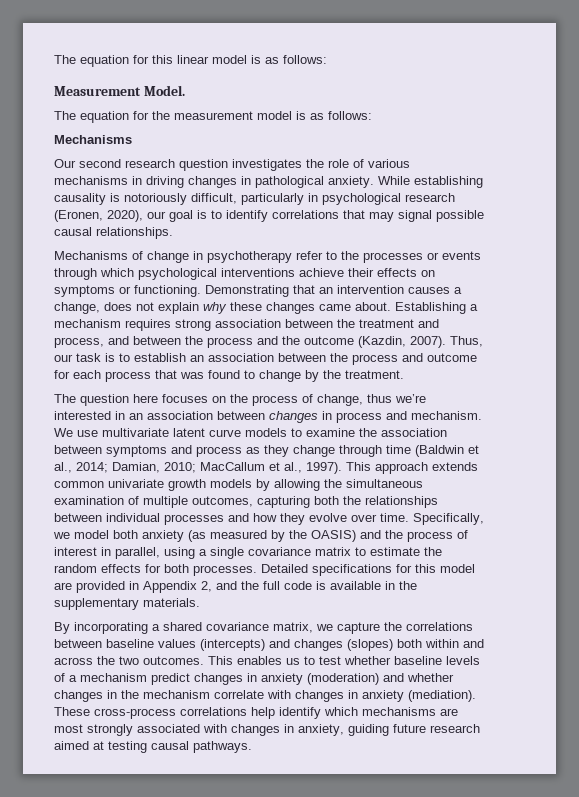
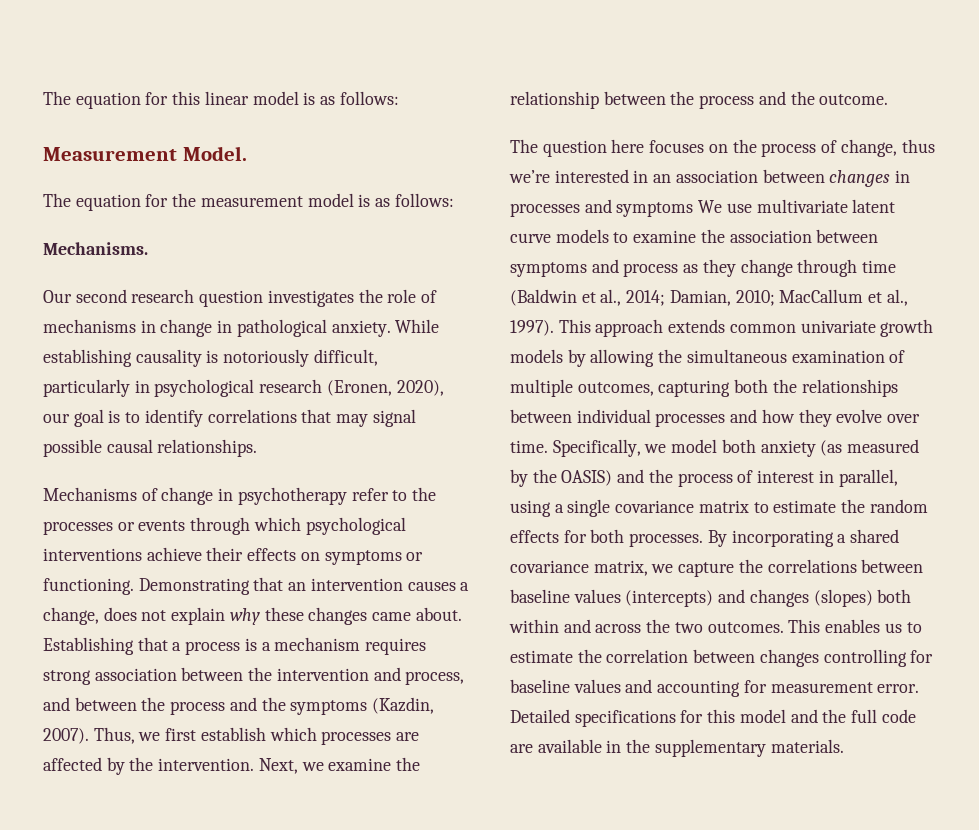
  The equation for the measurement model is as follows:
- Mechanisms
+ Mechanisms.
- Our second research question investigates the role of various mechanisms in driving changes in pathological anxiety.
+ Our second research question investigates the role of mechanisms in change in pathological anxiety.
- Establishing a mechanism requires strong association between the treatment and process, and between the process and the outcome (Kazdin, 2007).
+ Establishing that a process is a mechanism requires strong association between the intervention and process, and between the process and the symptoms (Kazdin, 2007).
- Thus, our task is to establish an association between the process and outcome for each process that was found to change by the treatment.
+ Thus, we first establish which processes are affected by the intervention. Next, we examine the relationship between the process and the outcome.
- The question here focuses on the process of change, thus we’re interested in an association between changes in process and mechanism. We use multivariate latent curve models to examine the association between symptoms and process as they change through time (Baldwin et al., 2014; Damian, 2010; MacCallum et al., 1997).
+ The question here focuses on the process of change, thus we’re interested in an association between changes in processes and symptoms We use multivariate latent curve models to examine the association between symptoms and process as they change through time (Baldwin et al., 2014; Damian, 2010; MacCallum et al., 1997).
- Specifically, we model both anxiety (as measured by the OASIS) and the process of interest in parallel, using a single covariance matrix to estimate the random effects for both processes. Detailed specifications for this model are provided in Appendix 2, and the full code is available in the supplementary materials.
- By incorporating a shared covariance matrix, we capture the correlations between baseline values (intercepts) and changes (slopes) both within and across the two outcomes.
+ Specifically, we model both anxiety (as measured by the OASIS) and the process of interest in parallel, using a single covariance matrix to estimate the random effects for both processes. By incorporating a shared covariance matrix, we capture the correlations between baseline values (intercepts) and changes (slopes) both within and across the two outcomes.
- This enables us to test whether baseline levels of a mechanism predict changes in anxiety (moderation) and whether changes in the mechanism correlate with changes in anxiety (mediation). These cross-process correlations help identify which mechanisms are most strongly associated with changes in anxiety, guiding future research aimed at testing causal pathways.
+ This enables us to estimate the correlation between changes controlling for baseline values and accounting for measurement error. Detailed specifications for this model and the full code are available in the supplementary materials.

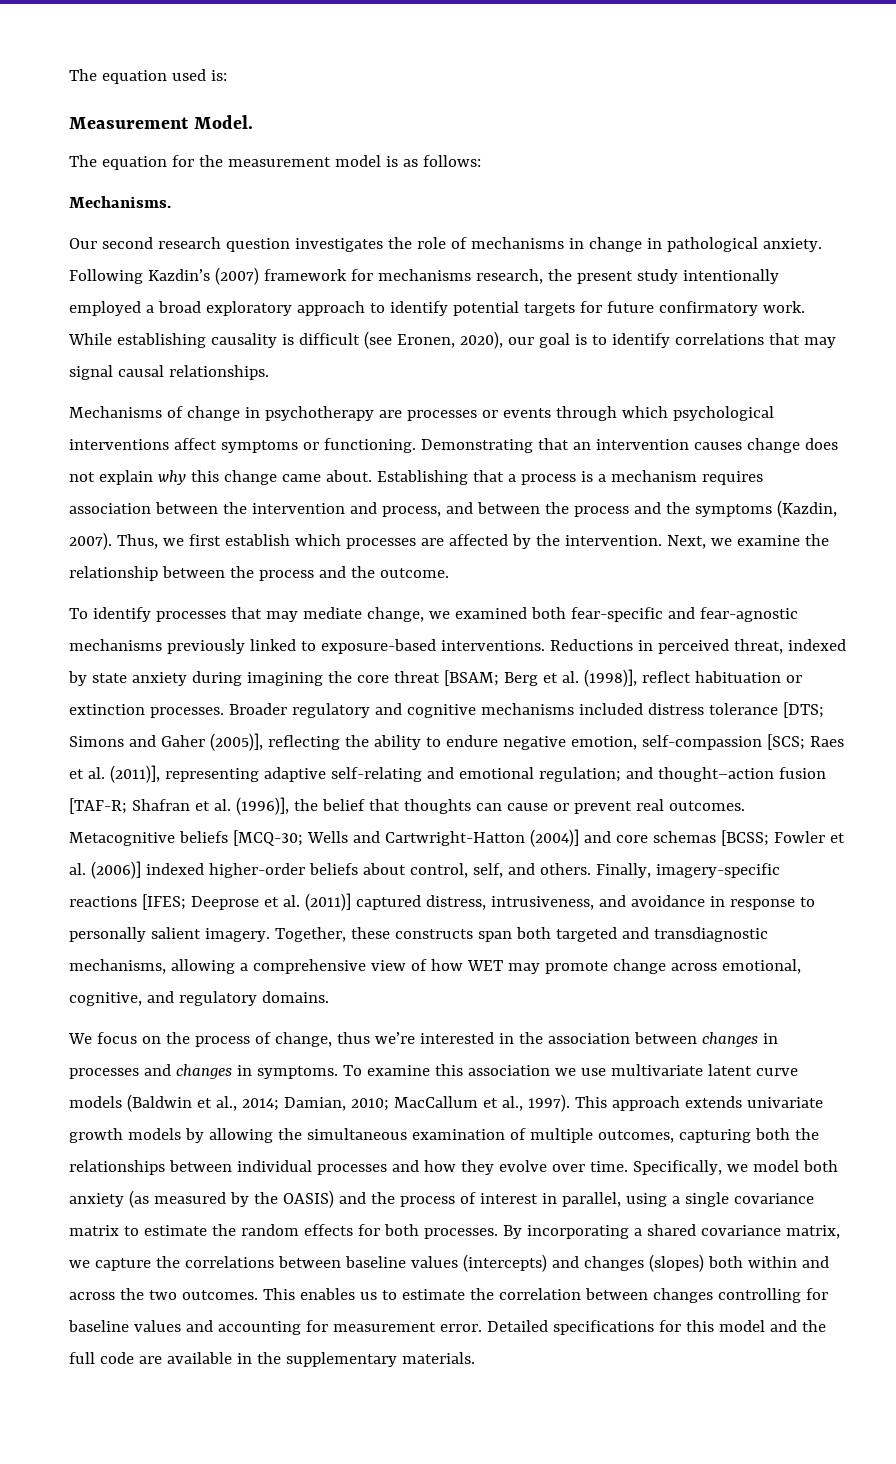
- The equation for this linear model is as follows:
+ The equation used is:
- While establishing causality is notoriously difficult, particularly in psychological research (Eronen, 2020), our goal is to identify correlations that may signal possible causal relationships.
+ Following Kazdin’s (2007) framework for mechanisms research, the present study intentionally employed a broad exploratory approach to identify potential targets for future confirmatory work. While establishing causality is difficult (see Eronen, 2020), our goal is to identify correlations that may signal causal relationships.
- Mechanisms of change in psychotherapy refer to the processes or events through which psychological interventions achieve their effects on symptoms or functioning.
+ Mechanisms of change in psychotherapy are processes or events through which psychological interventions affect symptoms or functioning.
- Demonstrating that an intervention causes a change, does not explain why these changes came about.
+ Demonstrating that an intervention causes change does not explain why this change came about.
- Establishing that a process is a mechanism requires strong association between the intervention and process, and between the process and the symptoms (Kazdin, 2007).
+ Establishing that a process is a mechanism requires association between the intervention and process, and between the process and the symptoms (Kazdin, 2007).
- The question here focuses on the process of change, thus we’re interested in an association between changes in processes and symptoms We use multivariate latent curve models to examine the association between symptoms and process as they change through time (Baldwin et al., 2014; Damian, 2010; MacCallum et al., 1997).
+ To identify processes that may mediate change, we examined both fear-specific and fear-agnostic mechanisms previously linked to exposure-based interventions. Reductions in perceived threat, indexed by state anxiety during imagining the core threat [BSAM; Berg et al. (1998)], reflect habituation or extinction processes. Broader regulatory and cognitive mechanisms included distress tolerance [DTS; Simons and Gaher (2005)], reflecting the ability to endure negative emotion, self-compassion [SCS; Raes et al. (2011)], representing adaptive self-relating and emotional regulation; and thought–action fusion [TAF-R; Shafran et al. (1996)], the belief that thoughts can cause or prevent real outcomes. Metacognitive beliefs [MCQ-30; Wells and Cartwright-Hatton (2004)] and core schemas [BCSS; Fowler et al. (2006)] indexed higher-order beliefs about control, self, and others. Finally, imagery-specific reactions [IFES; Deeprose et al. (2011)] captured distress, intrusiveness, and avoidance in response to personally salient imagery. Together, these constructs span both targeted and transdiagnostic mechanisms, allowing a comprehensive view of how WET may promote change across emotional, cognitive, and regulatory domains.
+ We focus on the process of change, thus we’re interested in the association between changes in processes and changes in symptoms. To examine this association we use multivariate latent curve models (Baldwin et al., 2014; Damian, 2010; MacCallum et al., 1997).
- This approach extends common univariate growth models by allowing the simultaneous examination of multiple outcomes, capturing both the relationships between individual processes and how they evolve over time.
+ This approach extends univariate growth models by allowing the simultaneous examination of multiple outcomes, capturing both the relationships between individual processes and how they evolve over time.

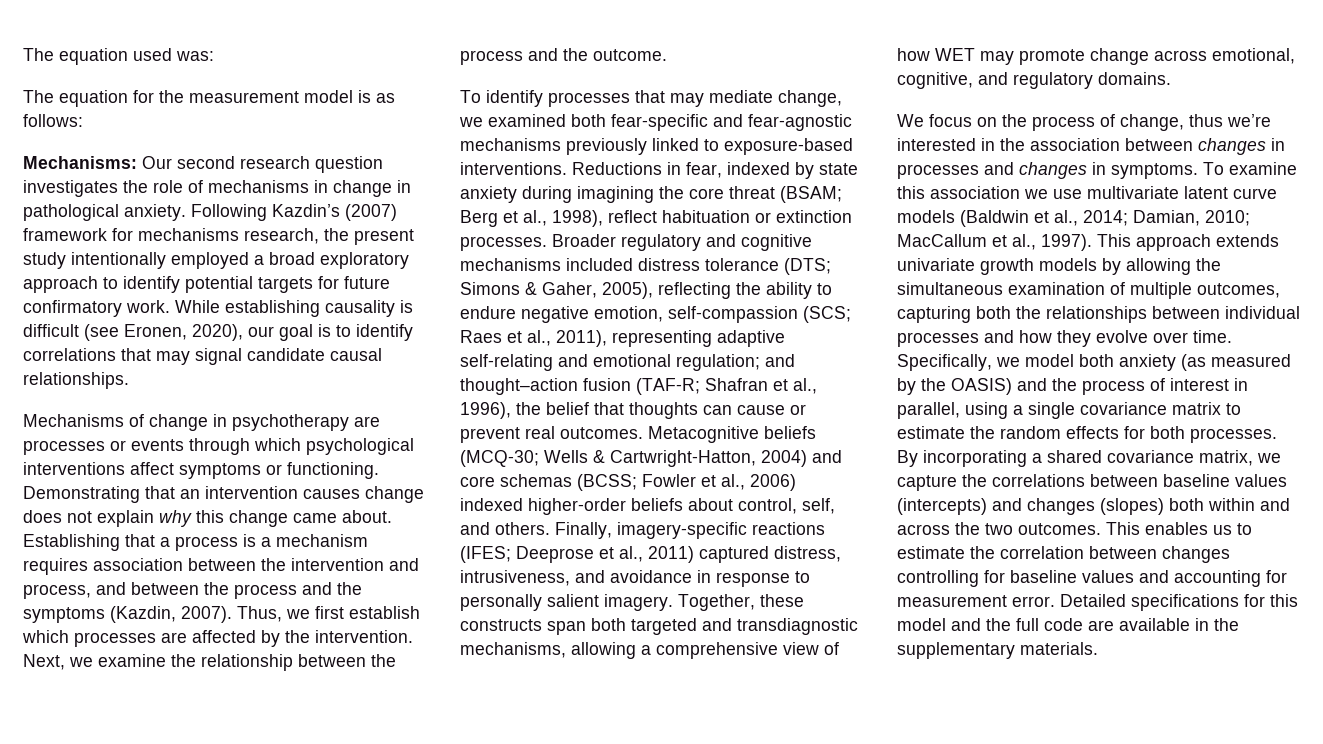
- The equation used is:
- Measurement Model.
+ The equation used was:
- Mechanisms.
- Our second research question investigates the role of mechanisms in change in pathological anxiety.
+ Mechanisms: Our second research question investigates the role of mechanisms in change in pathological anxiety.
- While establishing causality is difficult (see Eronen, 2020), our goal is to identify correlations that may signal causal relationships.
+ While establishing causality is difficult (see Eronen, 2020), our goal is to identify correlations that may signal candidate causal relationships.
- Reductions in perceived threat, indexed by state anxiety during imagining the core threat [BSAM; Berg et al. (1998)], reflect habituation or extinction processes.
+ Reductions in fear, indexed by state anxiety during imagining the core threat (BSAM; Berg et al., 1998), reflect habituation or extinction processes.
- Broader regulatory and cognitive mechanisms included distress tolerance [DTS; Simons and Gaher (2005)], reflecting the ability to endure negative emotion, self-compassion [SCS; Raes et al. (2011)], representing adaptive self-relating and emotional regulation; and thought–action fusion [TAF-R; Shafran et al. (1996)], the belief that thoughts can cause or prevent real outcomes.
+ Broader regulatory and cognitive mechanisms included distress tolerance (DTS; Simons & Gaher, 2005), reflecting the ability to endure negative emotion, self-compassion (SCS; Raes et al., 2011), representing adaptive self-relating and emotional regulation; and thought–action fusion (TAF-R; Shafran et al., 1996), the belief that thoughts can cause or prevent real outcomes.
- Metacognitive beliefs [MCQ-30; Wells and Cartwright-Hatton (2004)] and core schemas [BCSS; Fowler et al. (2006)] indexed higher-order beliefs about control, self, and others.
+ Metacognitive beliefs (MCQ-30; Wells & Cartwright-Hatton, 2004) and core schemas (BCSS; Fowler et al., 2006) indexed higher-order beliefs about control, self, and others.
- Finally, imagery-specific reactions [IFES; Deeprose et al. (2011)] captured distress, intrusiveness, and avoidance in response to personally salient imagery.
+ Finally, imagery-specific reactions (IFES; Deeprose et al., 2011) captured distress, intrusiveness, and avoidance in response to personally salient imagery.

